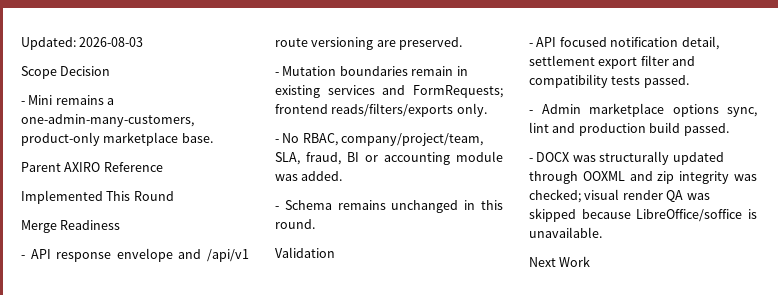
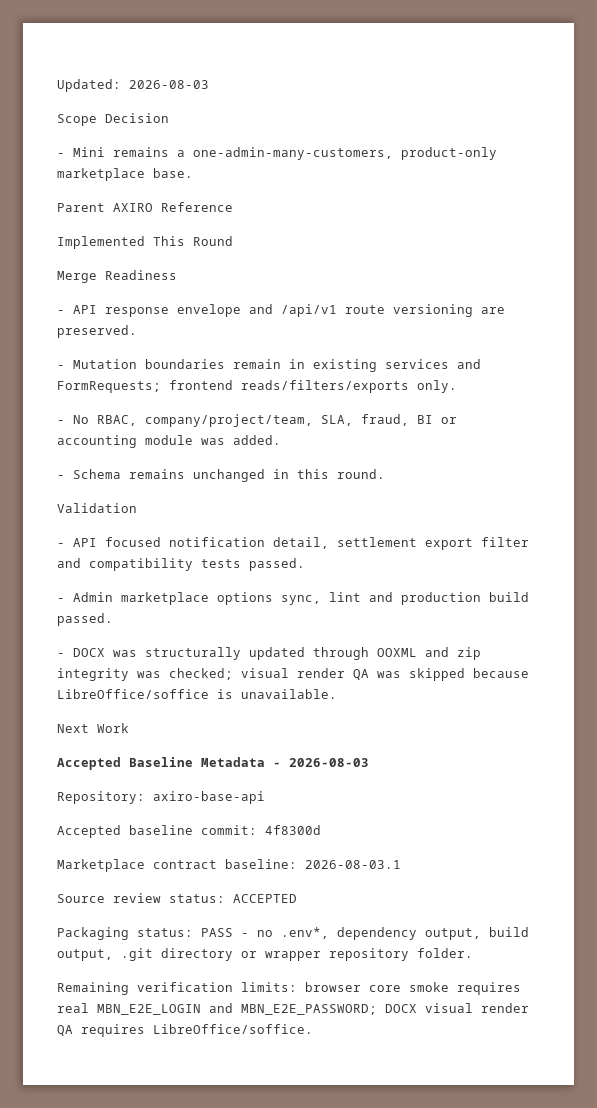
+ Accepted Baseline Metadata - 2026-08-03
+ Repository: axiro-base-api
+ Accepted baseline commit: 4f8300d
+ Marketplace contract baseline: 2026-08-03.1
+ Source review status: ACCEPTED
+ Packaging status: PASS - no .env*, dependency output, build output, .git directory or wrapper repository folder.
+ Remaining verification limits: browser core smoke requires real MBN_E2E_LOGIN and MBN_E2E_PASSWORD; DOCX visual render QA requires LibreOffice/soffice.

